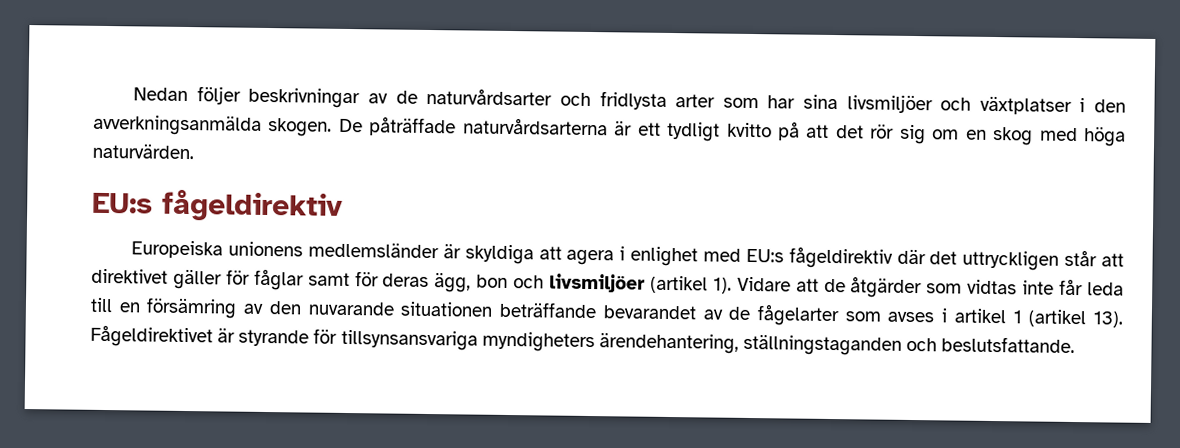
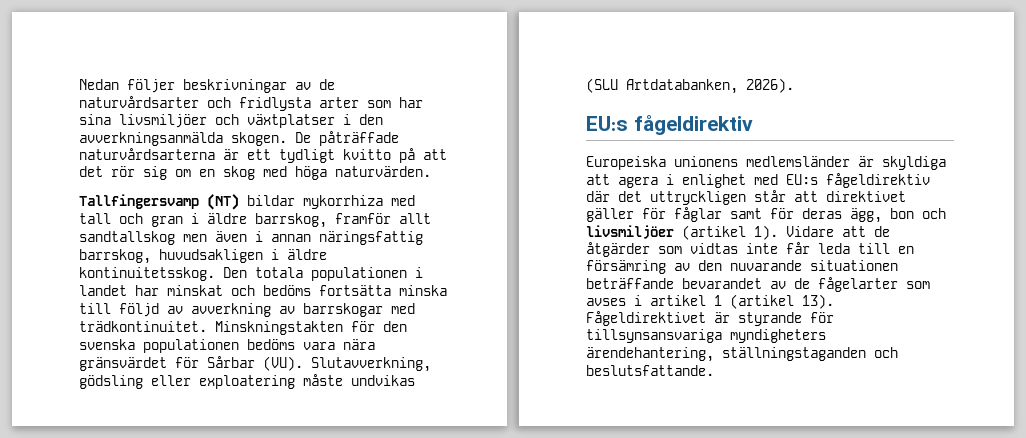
+ Tallfingersvamp (NT) bildar mykorrhiza med tall och gran i äldre barrskog, framför allt sandtallskog men även i annan näringsfattig barrskog, huvudsakligen i äldre kontinuitetsskog. Den totala populationen i landet har minskat och bedöms fortsätta minska till följd av avverkning av barrskogar med trädkontinuitet. Minskningstakten för den svenska populationen bedöms vara nära gränsvärdet för Sårbar (VU). Slutavverkning, gödsling eller exploatering måste undvikas (SLU Artdatabanken, 2026).

